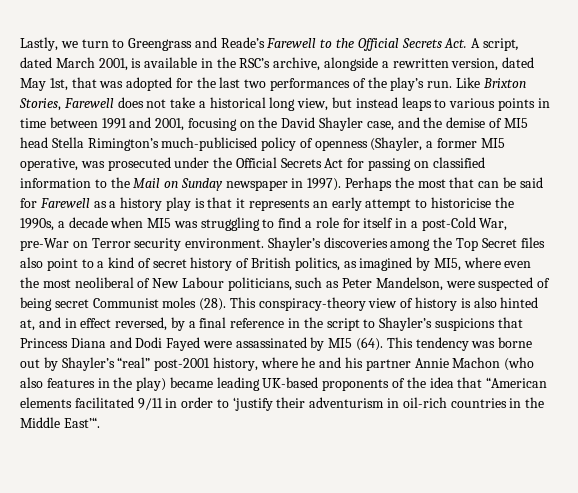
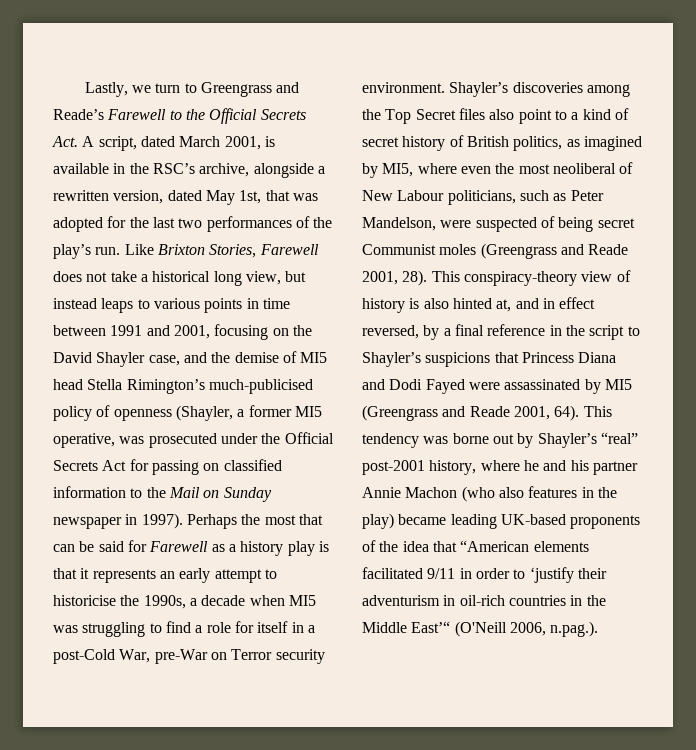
- Shayler’s discoveries among the Top Secret files also point to a kind of secret history of British politics, as imagined by MI5, where even the most neoliberal of New Labour politicians, such as Peter Mandelson, were suspected of being secret Communist moles (28).
+ Shayler’s discoveries among the Top Secret files also point to a kind of secret history of British politics, as imagined by MI5, where even the most neoliberal of New Labour politicians, such as Peter Mandelson, were suspected of being secret Communist moles (Greengrass and Reade 2001, 28).
- This conspiracy-theory view of history is also hinted at, and in effect reversed, by a final reference in the script to Shayler’s suspicions that Princess Diana and Dodi Fayed were assassinated by MI5 (64).
+ This conspiracy-theory view of history is also hinted at, and in effect reversed, by a final reference in the script to Shayler’s suspicions that Princess Diana and Dodi Fayed were assassinated by MI5 (Greengrass and Reade 2001, 64).
- This tendency was borne out by Shayler’s “real” post-2001 history, where he and his partner Annie Machon (who also features in the play) became leading UK-based proponents of the idea that “American elements facilitated 9/11 in order to ‘justify their adventurism in oil-rich countries in the Middle East’“.
+ This tendency was borne out by Shayler’s “real” post-2001 history, where he and his partner Annie Machon (who also features in the play) became leading UK-based proponents of the idea that “American elements facilitated 9/11 in order to ‘justify their adventurism in oil-rich countries in the Middle East’“ (O'Neill 2006, n.pag.).

